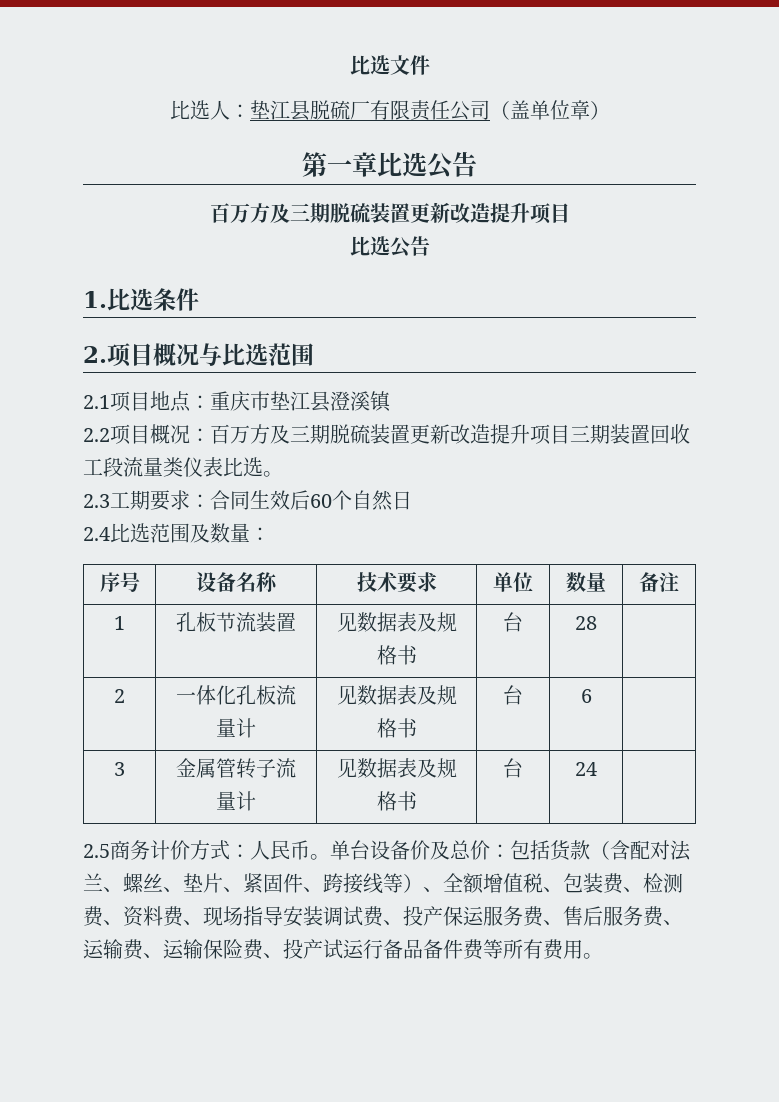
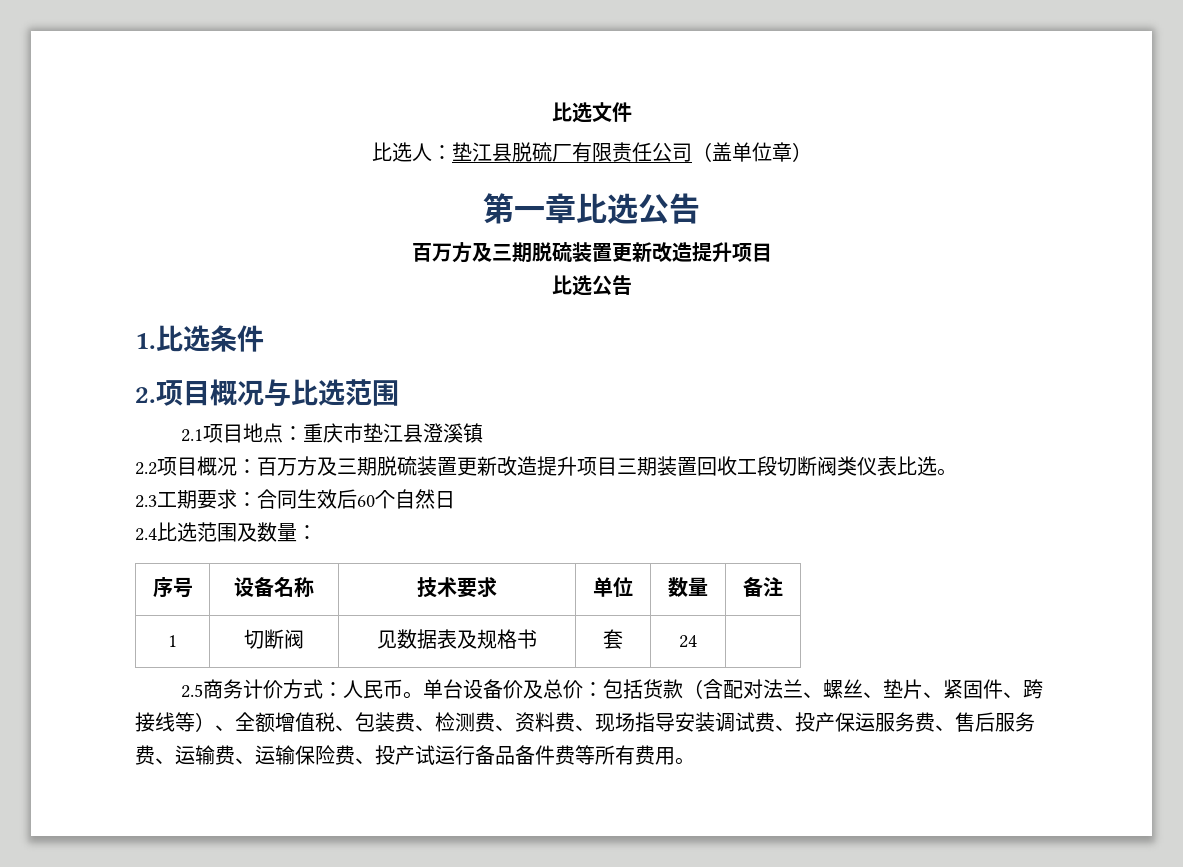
- 2.2项目概况：百万方及三期脱硫装置更新改造提升项目三期装置回收工段流量类仪表比选。
+ 2.2项目概况：百万方及三期脱硫装置更新改造提升项目三期装置回收工段切断阀类仪表比选。
- 1 | 孔板节流装置 | 见数据表及规格书 | 台 | 28 |
- 2 | 一体化孔板流量计 | 见数据表及规格书 | 台 | 6 |
- 3 | 金属管转子流量计 | 见数据表及规格书 | 台 | 24 |
+ 1 | 切断阀 | 见数据表及规格书 | 套 | 24 |

